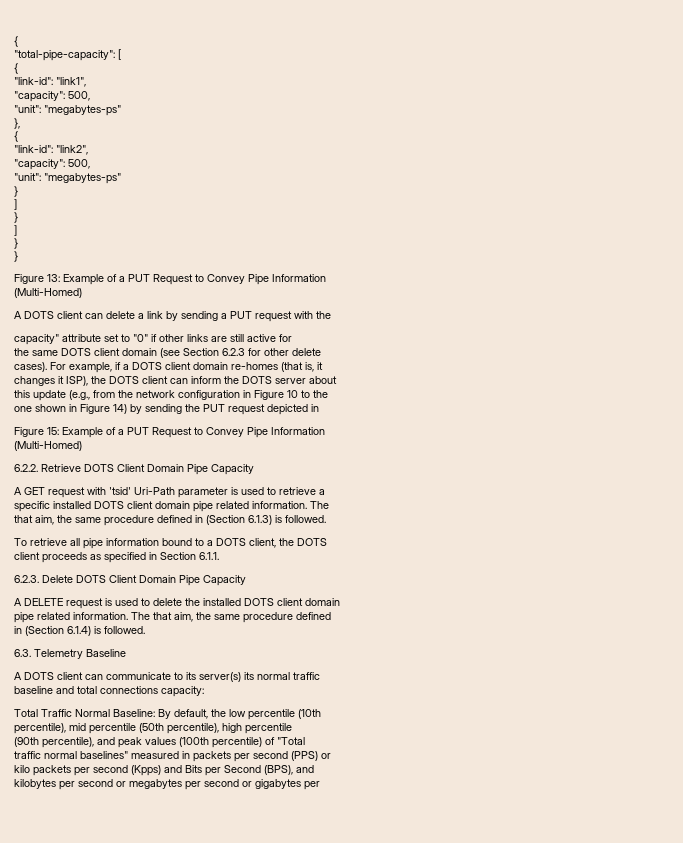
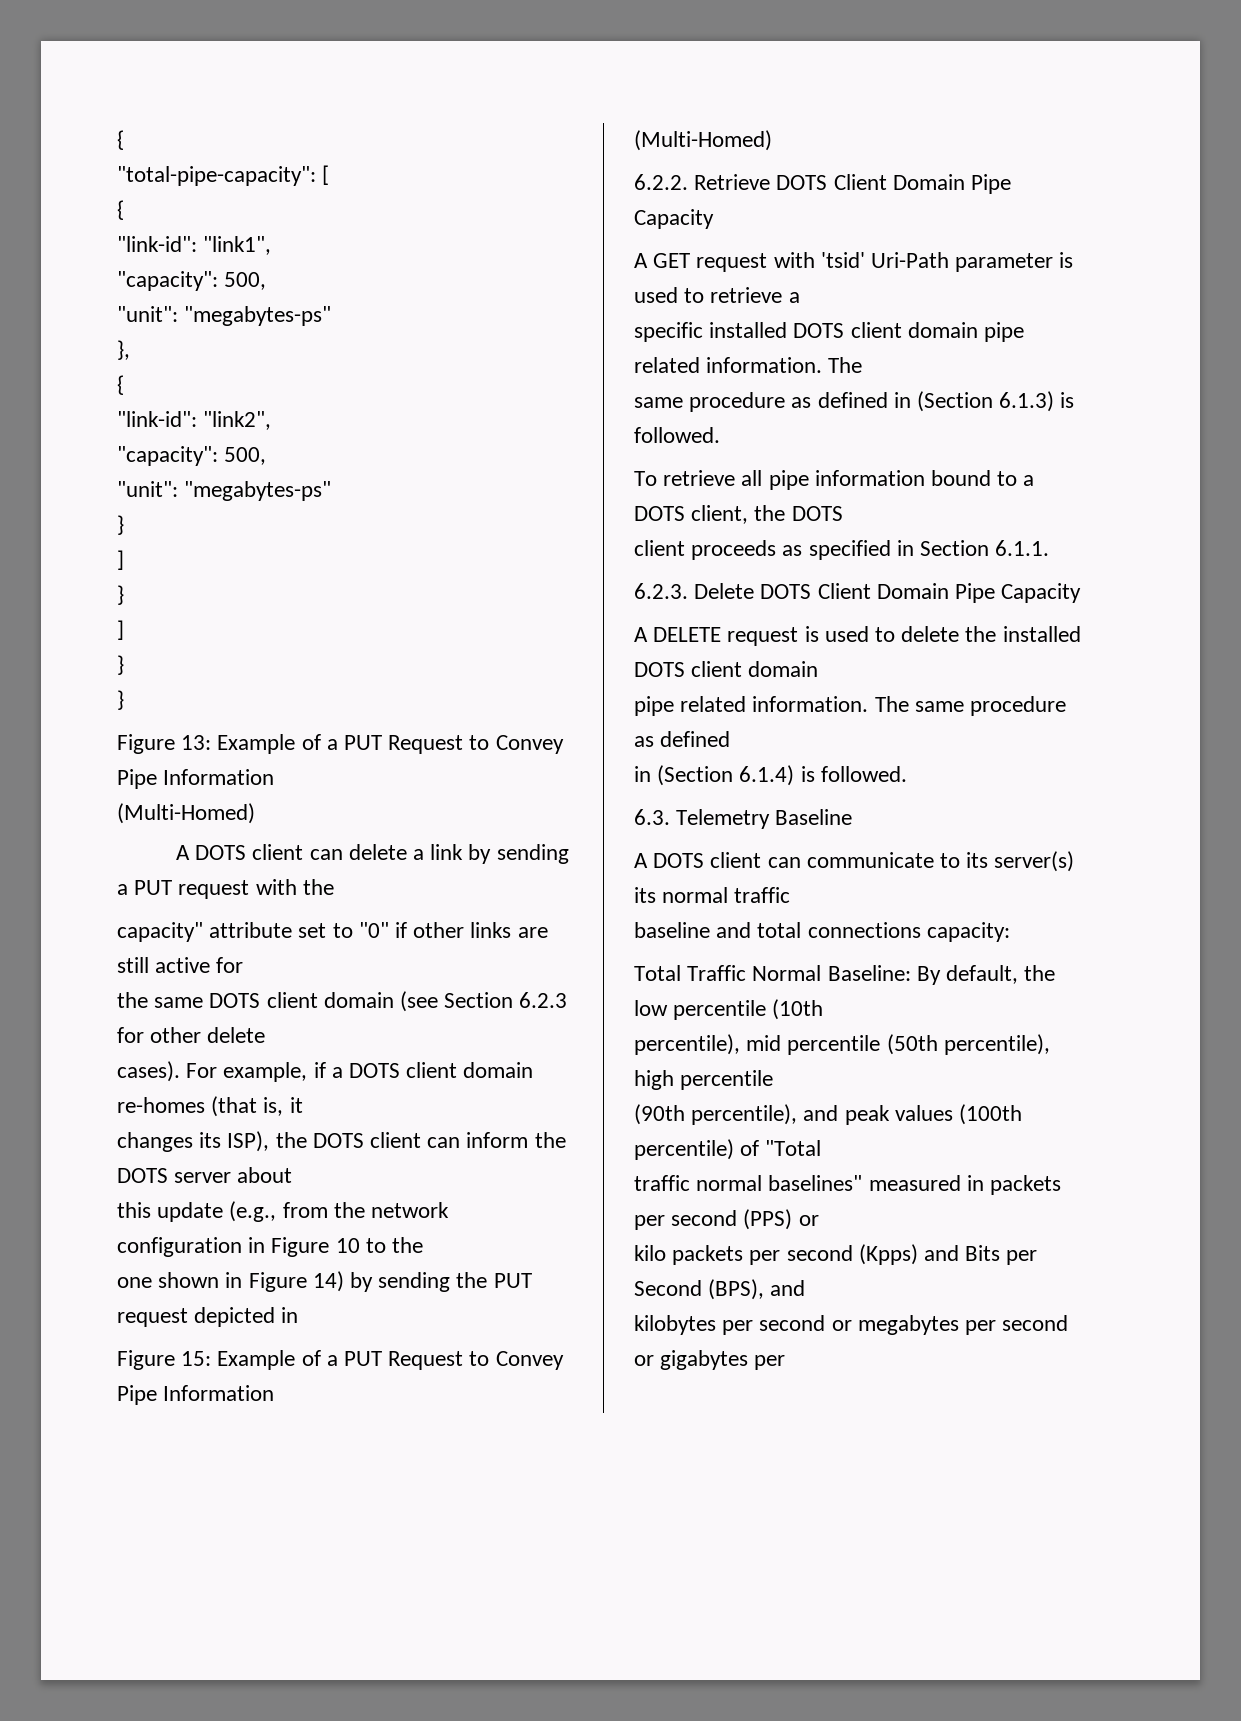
- changes it ISP), the DOTS client can inform the DOTS server about
+ changes its ISP), the DOTS client can inform the DOTS server about
- that aim, the same procedure defined in (Section 6.1.3) is followed.
+ same procedure as defined in (Section 6.1.3) is followed.
- The that aim, the same procedure defined
+ The same procedure as defined

